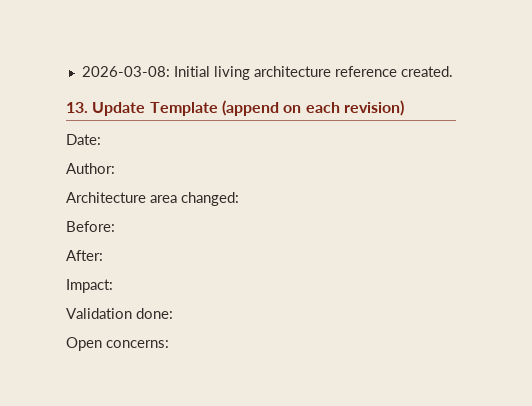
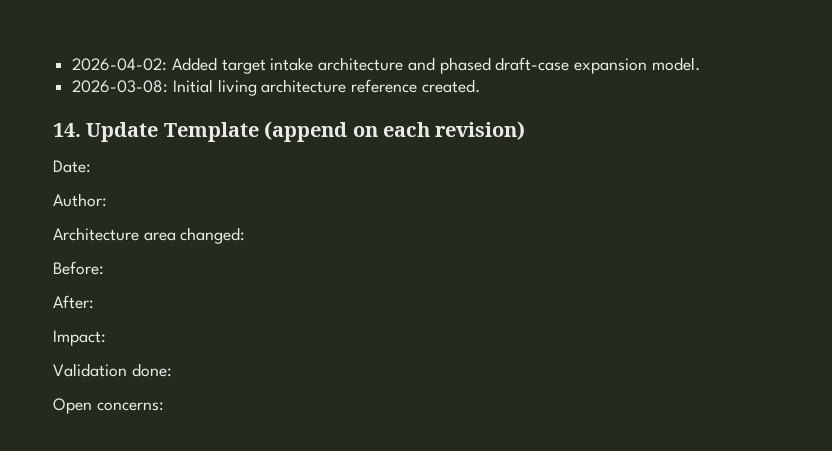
+ 2026-04-02: Added target intake architecture and phased draft-case expansion model.
- 13. Update Template (append on each revision)
+ 14. Update Template (append on each revision)

